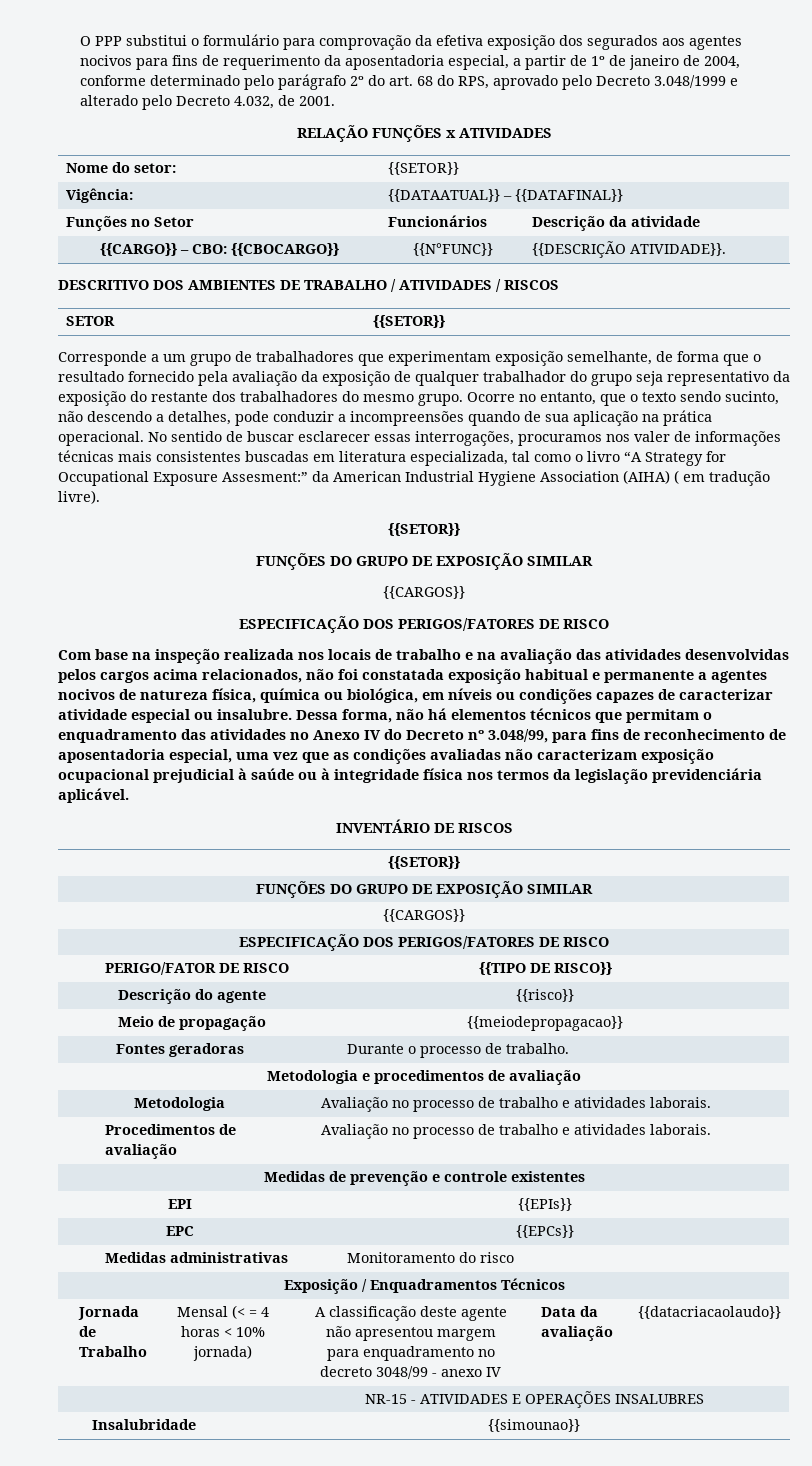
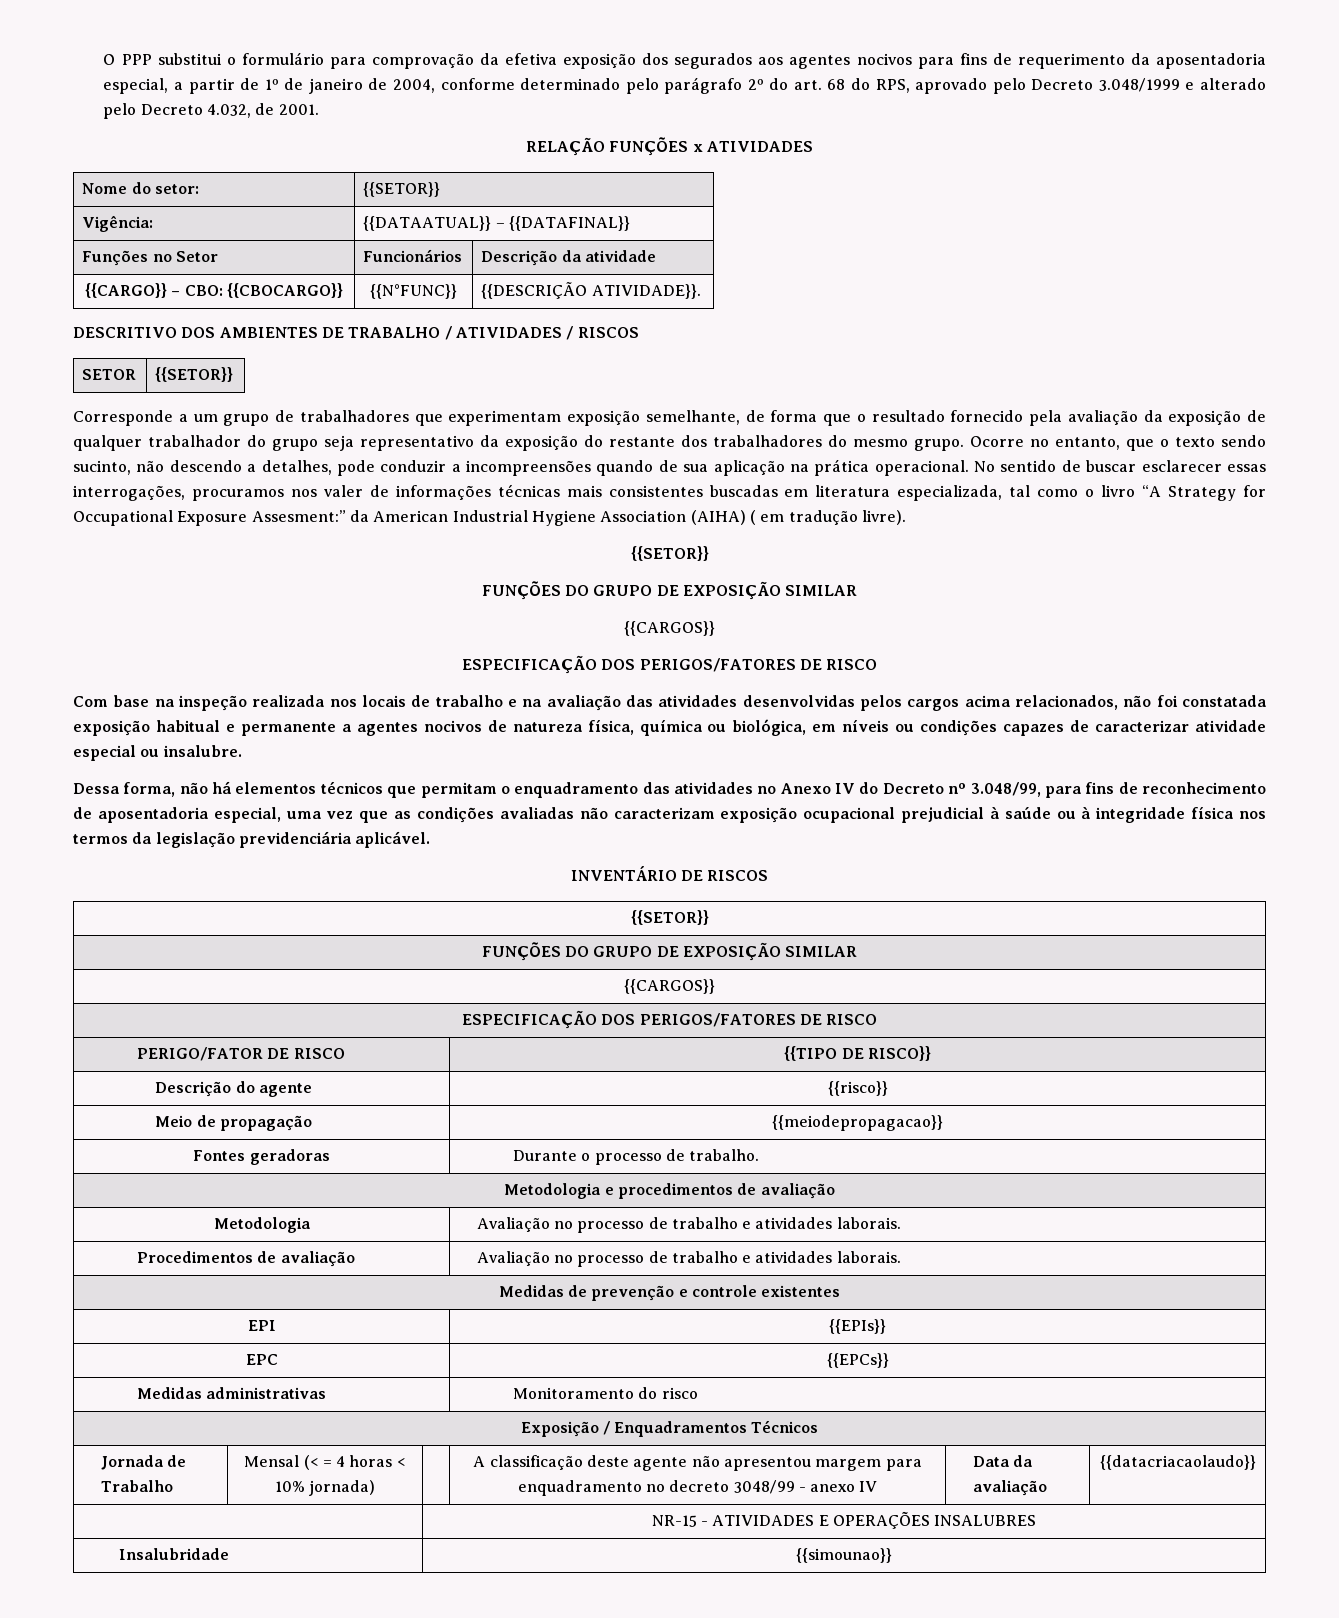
- Com base na inspeção realizada nos locais de trabalho e na avaliação das atividades desenvolvidas pelos cargos acima relacionados, não foi constatada exposição habitual e permanente a agentes nocivos de natureza física, química ou biológica, em níveis ou condições capazes de caracterizar atividade especial ou insalubre. Dessa forma, não há elementos técnicos que permitam o enquadramento das atividades no Anexo IV do Decreto nº 3.048/99, para fins de reconhecimento de aposentadoria especial, uma vez que as condições avaliadas não caracterizam exposição ocupacional prejudicial à saúde ou à integridade física nos termos da legislação previdenciária aplicável.
+ Com base na inspeção realizada nos locais de trabalho e na avaliação das atividades desenvolvidas pelos cargos acima relacionados, não foi constatada exposição habitual e permanente a agentes nocivos de natureza física, química ou biológica, em níveis ou condições capazes de caracterizar atividade especial ou insalubre.
+ Dessa forma, não há elementos técnicos que permitam o enquadramento das atividades no Anexo IV do Decreto nº 3.048/99, para fins de reconhecimento de aposentadoria especial, uma vez que as condições avaliadas não caracterizam exposição ocupacional prejudicial à saúde ou à integridade física nos termos da legislação previdenciária aplicável.

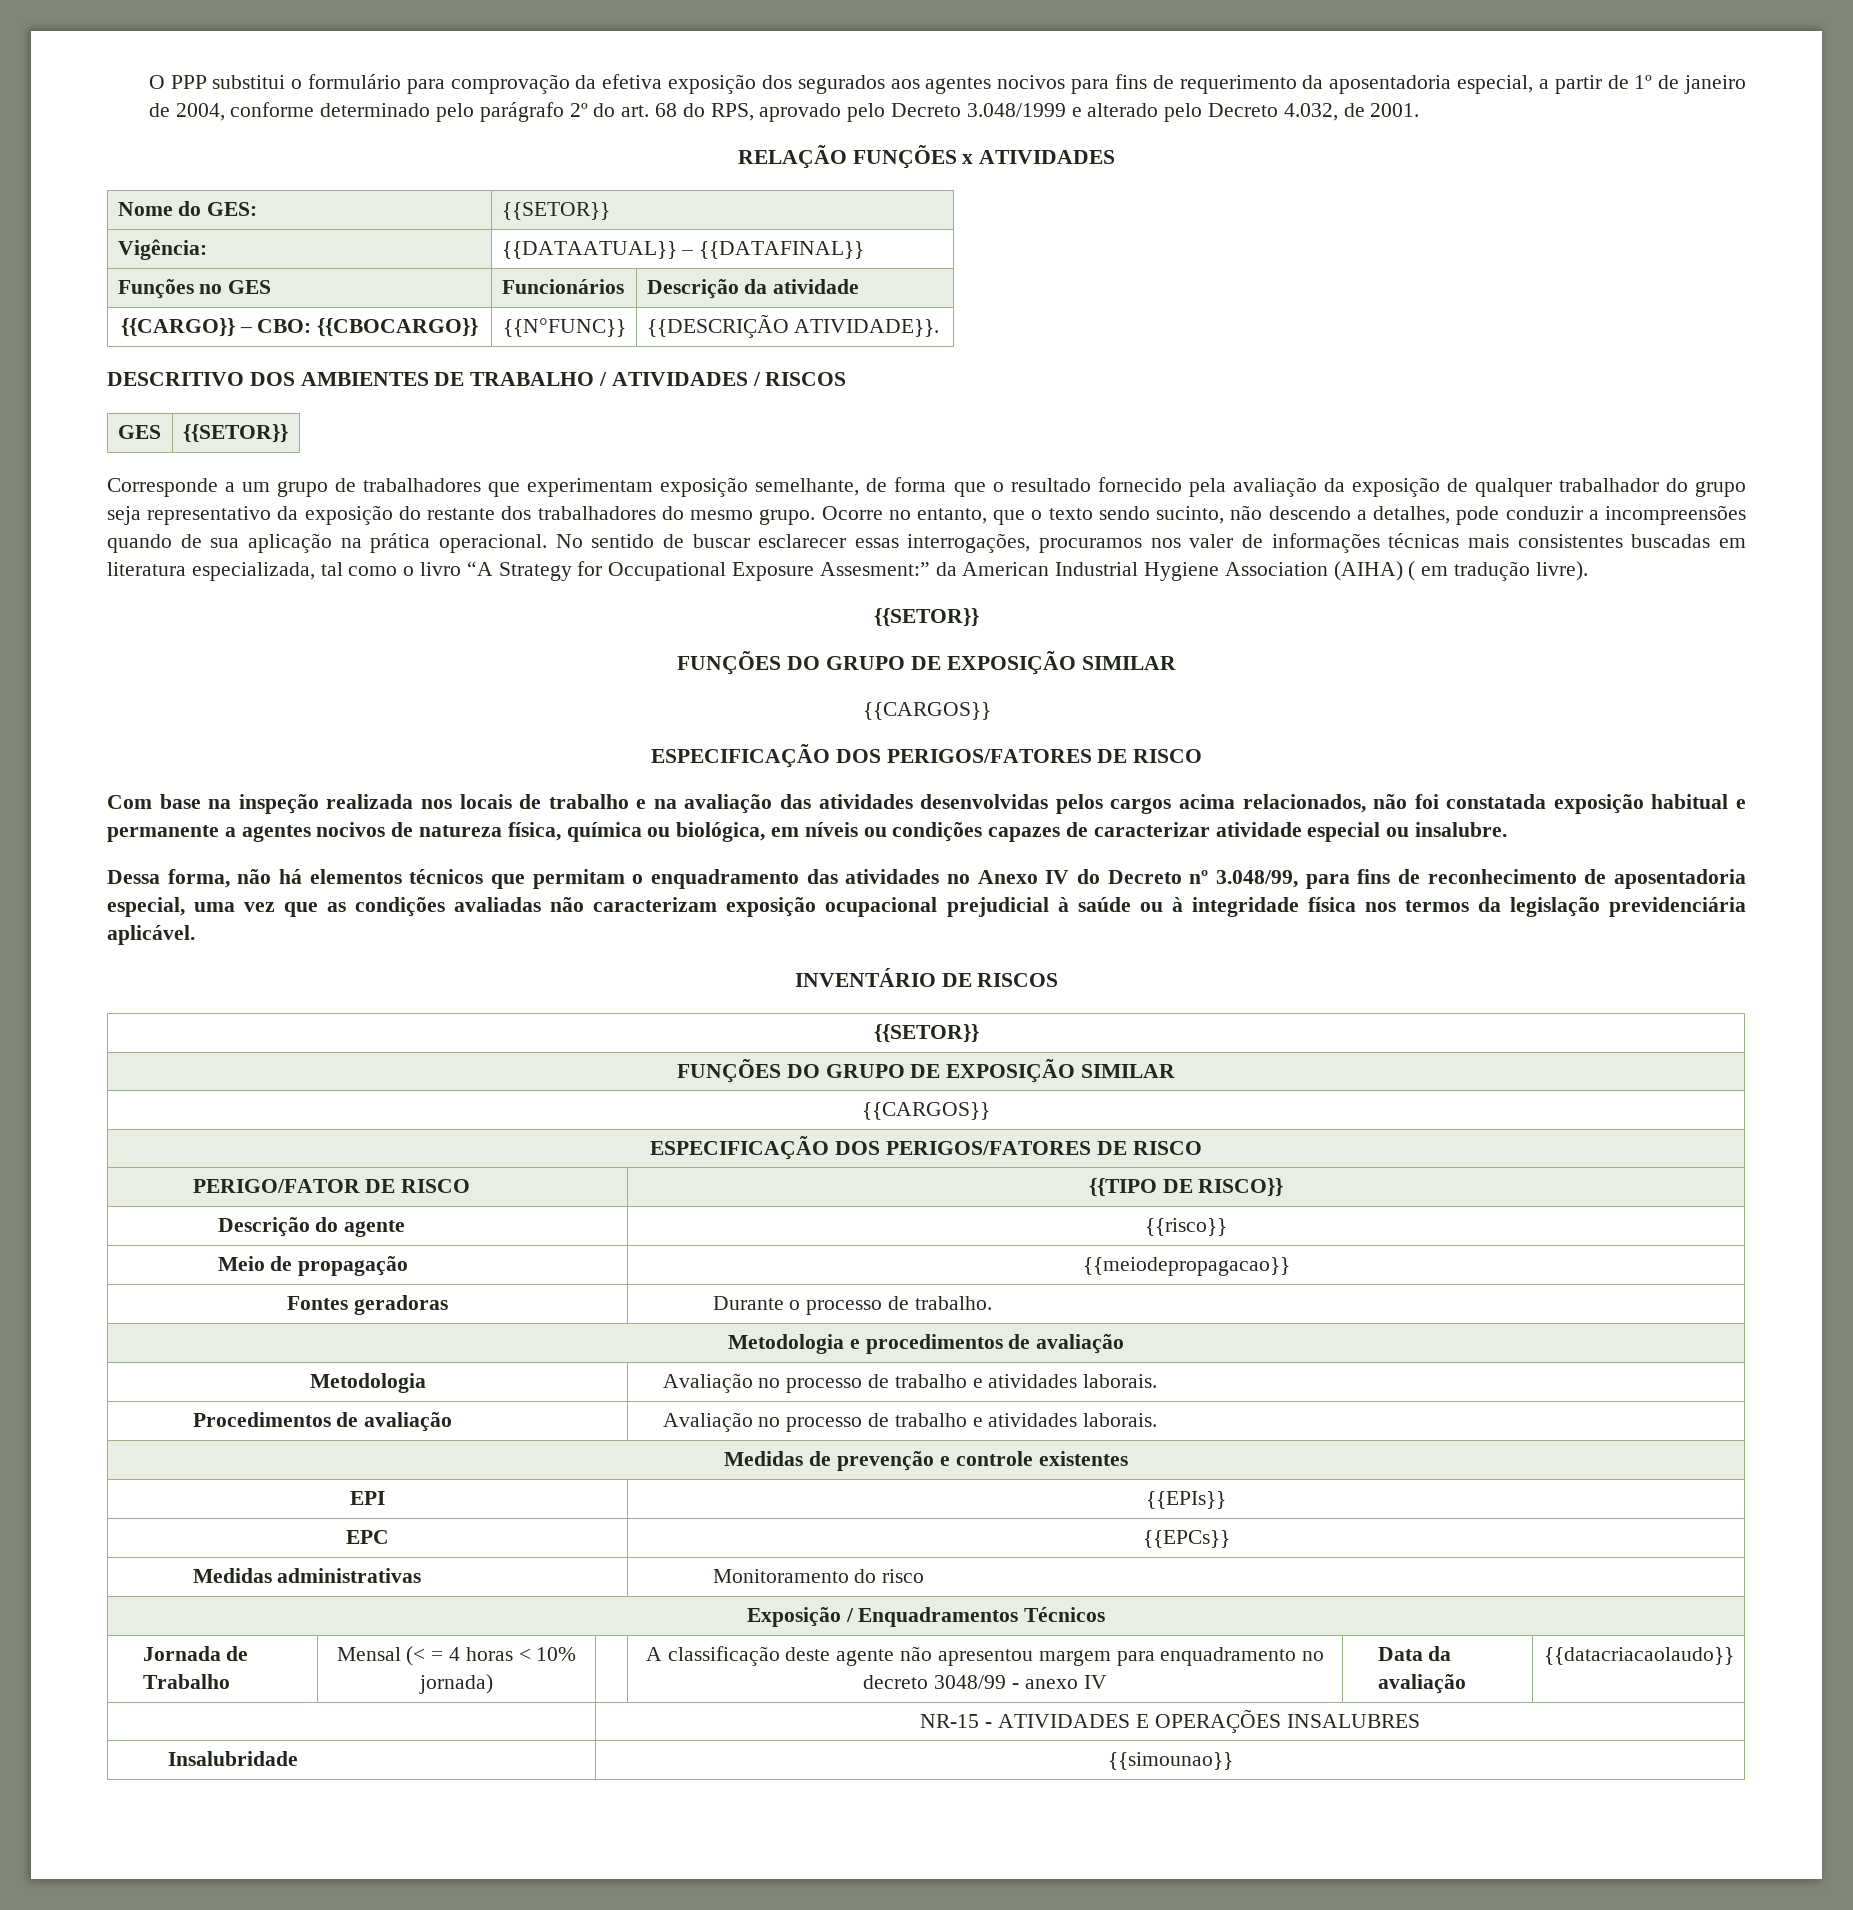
- Nome do setor: | {{SETOR}}
+ Nome do GES: | {{SETOR}}
- Funções no Setor | Funcionários | Descrição da atividade
+ Funções no GES | Funcionários | Descrição da atividade
- SETOR | {{SETOR}}
+ GES | {{SETOR}}

